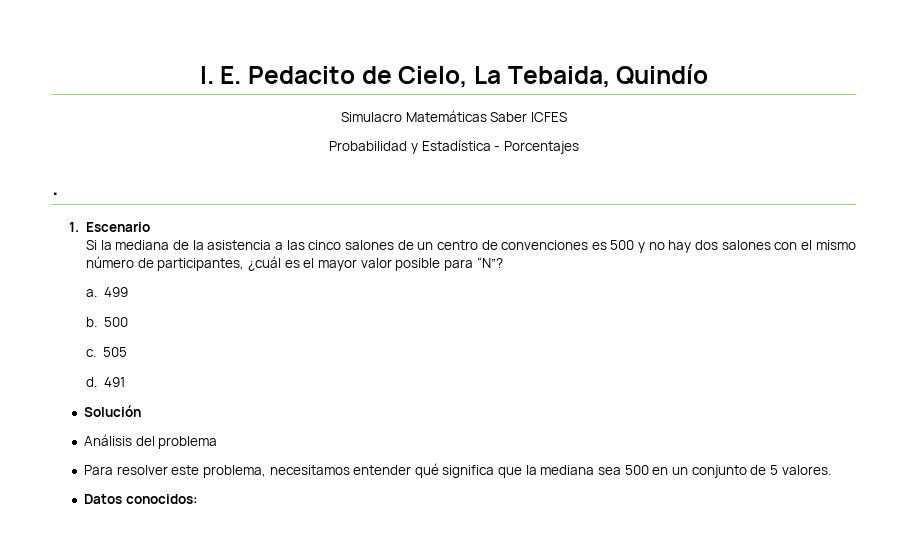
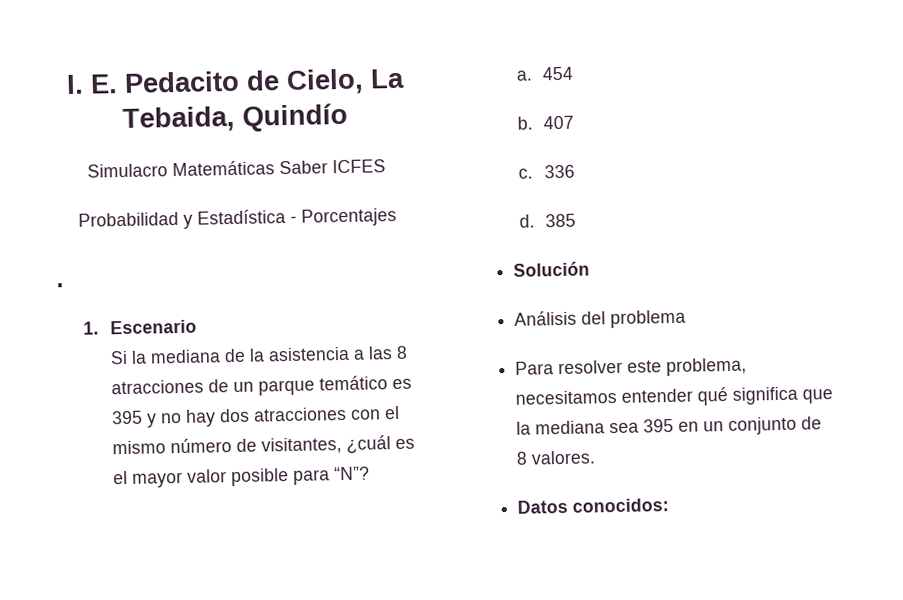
- Si la mediana de la asistencia a las cinco salones de un centro de convenciones es 500 y no hay dos salones con el mismo número de participantes, ¿cuál es el mayor valor posible para “N”?
+ Si la mediana de la asistencia a las 8 atracciones de un parque temático es 395 y no hay dos atracciones con el mismo número de visitantes, ¿cuál es el mayor valor posible para “N”?
- 499
+ 454
- b. 500
+ b. 407
- 505
+ 336
- 491
+ 385
- Para resolver este problema, necesitamos entender qué significa que la mediana sea 500 en un conjunto de 5 valores.
+ Para resolver este problema, necesitamos entender qué significa que la mediana sea 395 en un conjunto de 8 valores.

